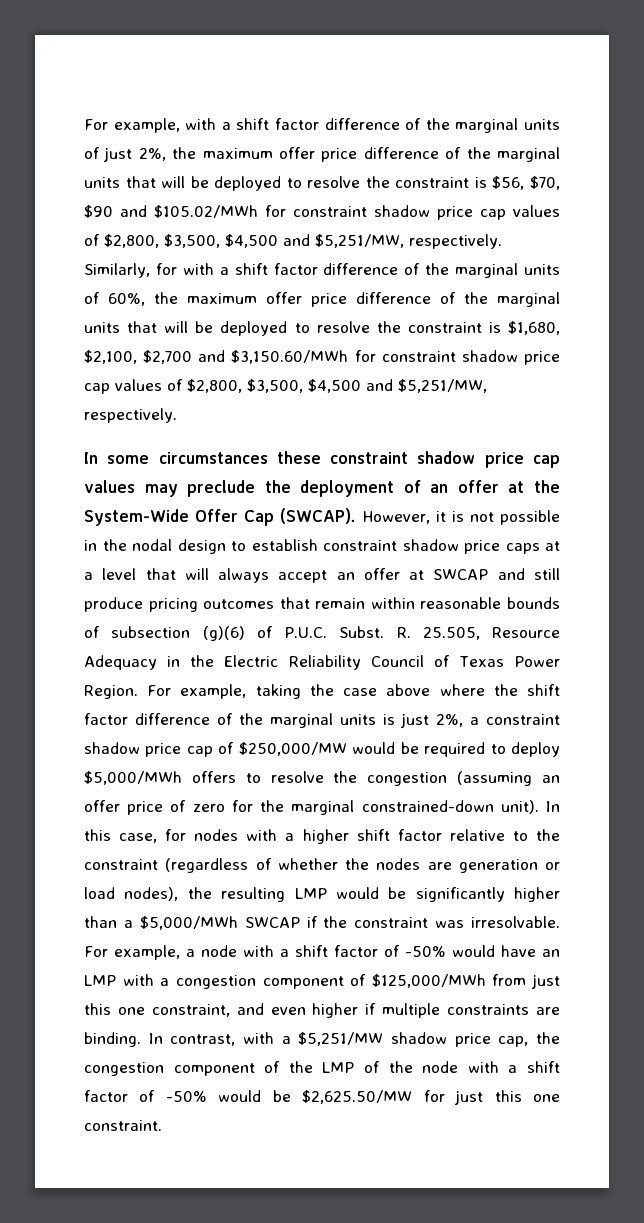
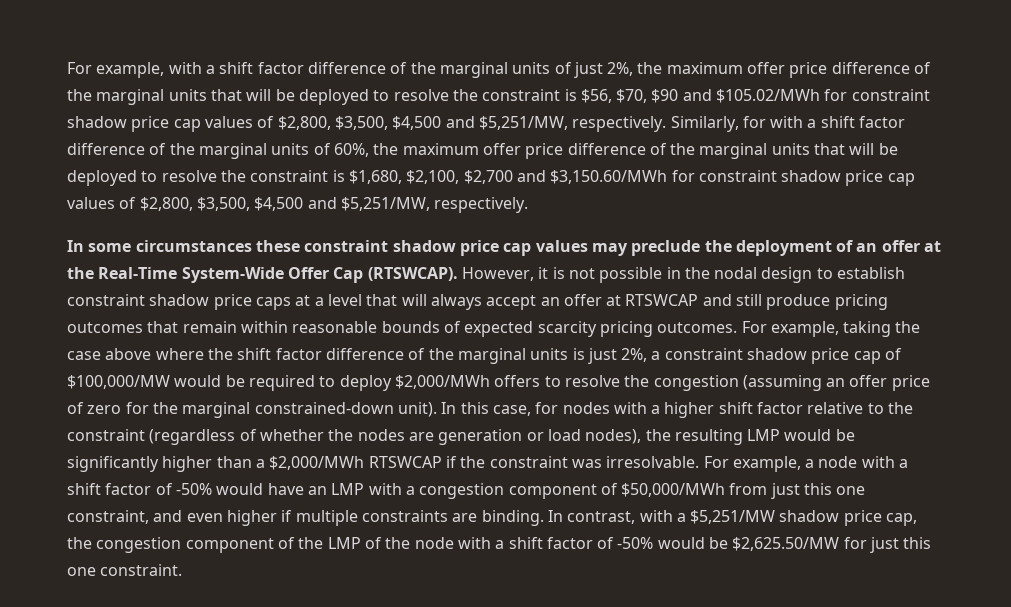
- In some circumstances these constraint shadow price cap values may preclude the deployment of an offer at the System-Wide Offer Cap (SWCAP).
+ In some circumstances these constraint shadow price cap values may preclude the deployment of an offer at the Real-Time System-Wide Offer Cap (RTSWCAP).
- However, it is not possible in the nodal design to establish constraint shadow price caps at a level that will always accept an offer at SWCAP and still produce pricing outcomes that remain within reasonable bounds of subsection (g)(6) of P.U.C. Subst. R. 25.505, Resource Adequacy in the Electric Reliability Council of Texas Power Region.
+ However, it is not possible in the nodal design to establish constraint shadow price caps at a level that will always accept an offer at RTSWCAP and still produce pricing outcomes that remain within reasonable bounds of expected scarcity pricing outcomes.
- For example, taking the case above where the shift factor difference of the marginal units is just 2%, a constraint shadow price cap of $250,000/MW would be required to deploy $5,000/MWh offers to resolve the congestion (assuming an offer price of zero for the marginal constrained-down unit).
+ For example, taking the case above where the shift factor difference of the marginal units is just 2%, a constraint shadow price cap of $100,000/MW would be required to deploy $2,000/MWh offers to resolve the congestion (assuming an offer price of zero for the marginal constrained-down unit).
- In this case, for nodes with a higher shift factor relative to the constraint (regardless of whether the nodes are generation or load nodes), the resulting LMP would be significantly higher than a $5,000/MWh SWCAP if the constraint was irresolvable.
+ In this case, for nodes with a higher shift factor relative to the constraint (regardless of whether the nodes are generation or load nodes), the resulting LMP would be significantly higher than a $2,000/MWh RTSWCAP if the constraint was irresolvable.
- For example, a node with a shift factor of -50% would have an LMP with a congestion component of $125,000/MWh from just this one constraint, and even higher if multiple constraints are binding.
+ For example, a node with a shift factor of -50% would have an LMP with a congestion component of $50,000/MWh from just this one constraint, and even higher if multiple constraints are binding.

